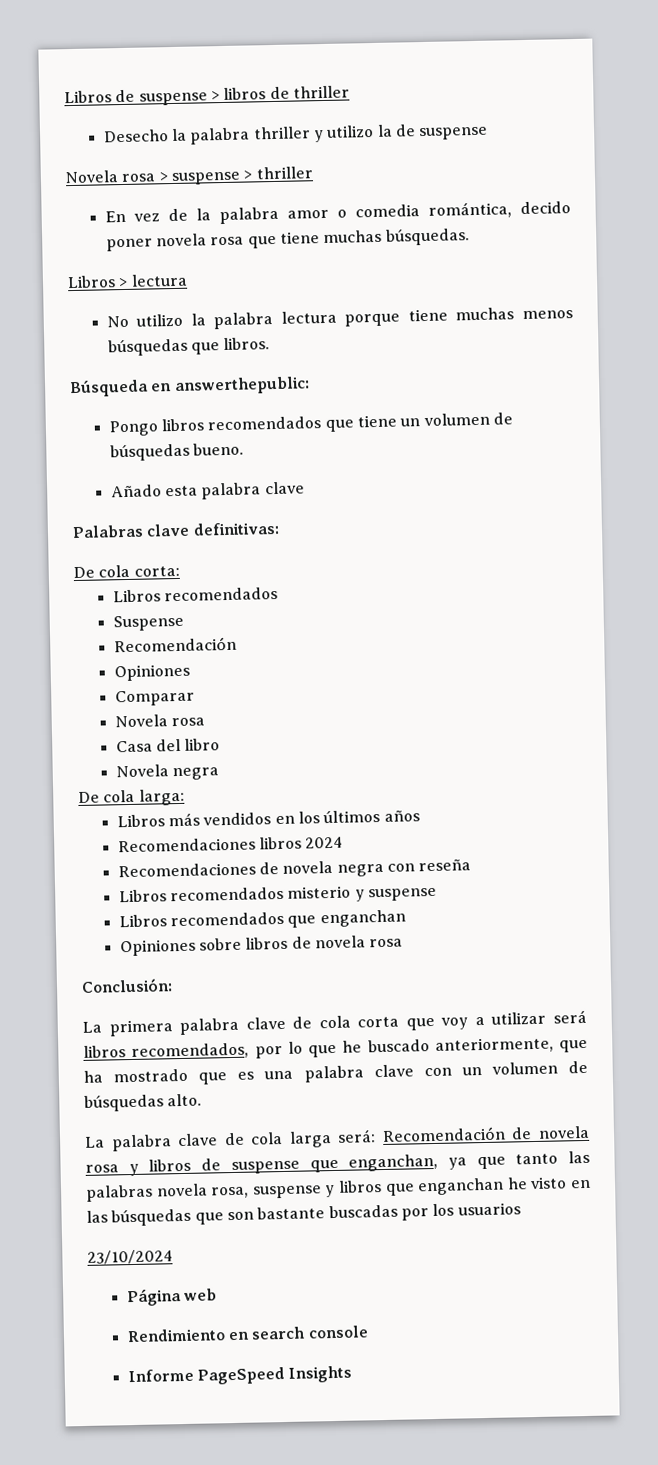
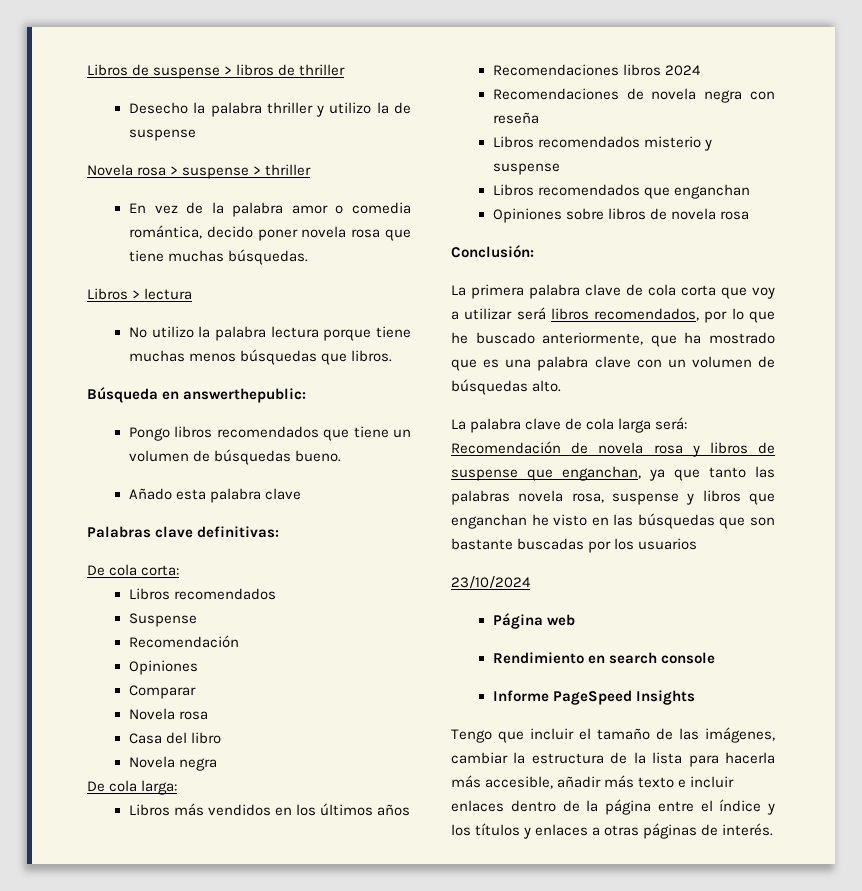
+ Tengo que incluir el tamaño de las imágenes, cambiar la estructura de la lista para hacerla más accesible, añadir más texto e incluir enlaces dentro de la página entre el índice y los títulos y enlaces a otras páginas de interés.

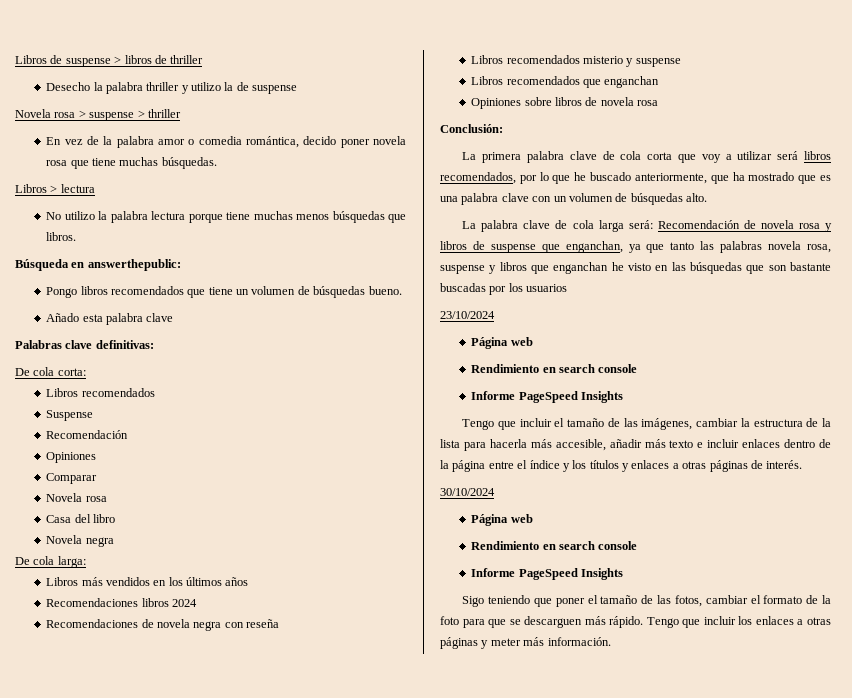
+ 30/10/2024
+ Página web
+ Rendimiento en search console
+ Informe PageSpeed Insights
+ Sigo teniendo que poner el tamaño de las fotos, cambiar el formato de la foto para que se descarguen más rápido. Tengo que incluir los enlaces a otras páginas y meter más información.

